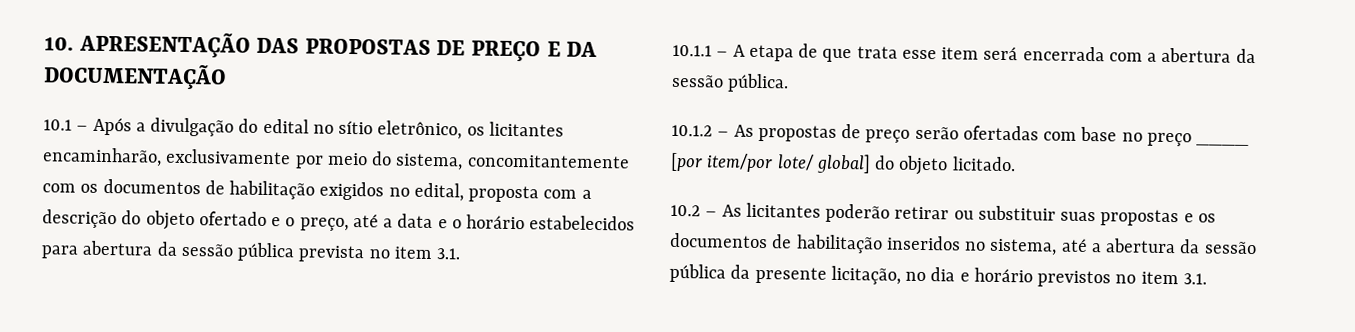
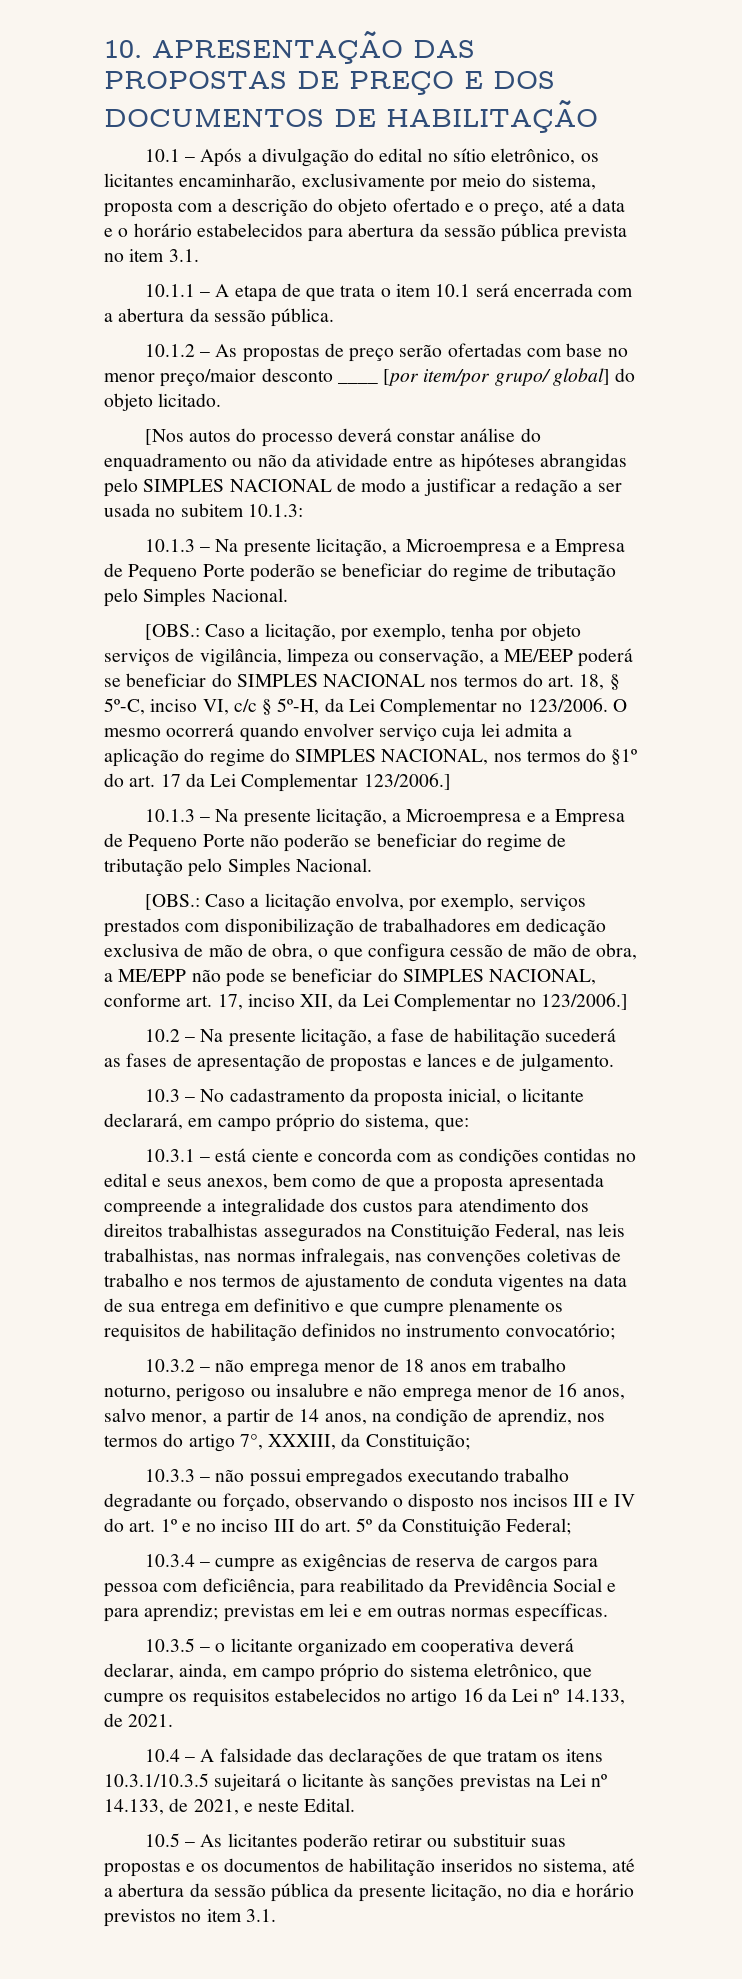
- 10. APRESENTAÇÃO DAS PROPOSTAS DE PREÇO E DA DOCUMENTAÇÃO
+ 10. APRESENTAÇÃO DAS PROPOSTAS DE PREÇO E DOS DOCUMENTOS DE HABILITAÇÃO
- 10.1 – Após a divulgação do edital no sítio eletrônico, os licitantes encaminharão, exclusivamente por meio do sistema, concomitantemente com os documentos de habilitação exigidos no edital, proposta com a descrição do objeto ofertado e o preço, até a data e o horário estabelecidos para abertura da sessão pública prevista no item 3.1.
+ 10.1 – Após a divulgação do edital no sítio eletrônico, os licitantes encaminharão, exclusivamente por meio do sistema, proposta com a descrição do objeto ofertado e o preço, até a data e o horário estabelecidos para abertura da sessão pública prevista no item 3.1.
- 10.1.1 – A etapa de que trata esse item será encerrada com a abertura da sessão pública.
+ 10.1.1 – A etapa de que trata o item 10.1 será encerrada com a abertura da sessão pública.
- 10.1.2 – As propostas de preço serão ofertadas com base no preço ____ [por item/por lote/ global] do objeto licitado.
+ 10.1.2 – As propostas de preço serão ofertadas com base no menor preço/maior desconto ____ [por item/por grupo/ global] do objeto licitado.
- 10.2 – As licitantes poderão retirar ou substituir suas propostas e os documentos de habilitação inseridos no sistema, até a abertura da sessão pública da presente licitação, no dia e horário previstos no item 3.1.
+ [Nos autos do processo deverá constar análise do enquadramento ou não da atividade entre as hipóteses abrangidas pelo SIMPLES NACIONAL de modo a justificar a redação a ser usada no subitem 10.1.3:
+ 10.1.3 – Na presente licitação, a Microempresa e a Empresa de Pequeno Porte poderão se beneficiar do regime de tributação pelo Simples Nacional.
+ [OBS.: Caso a licitação, por exemplo, tenha por objeto serviços de vigilância, limpeza ou conservação, a ME/EEP poderá se beneficiar do SIMPLES NACIONAL nos termos do art. 18, § 5º-C, inciso VI, c/c § 5º-H, da Lei Complementar no 123/2006. O mesmo ocorrerá quando envolver serviço cuja lei admita a aplicação do regime do SIMPLES NACIONAL, nos termos do §1º do art. 17 da Lei Complementar 123/2006.]
+ 10.1.3 – Na presente licitação, a Microempresa e a Empresa de Pequeno Porte não poderão se beneficiar do regime de tributação pelo Simples Nacional.
+ [OBS.: Caso a licitação envolva, por exemplo, serviços prestados com disponibilização de trabalhadores em dedicação exclusiva de mão de obra, o que configura cessão de mão de obra, a ME/EPP não pode se beneficiar do SIMPLES NACIONAL, conforme art. 17, inciso XII, da Lei Complementar no 123/2006.]
+ 10.2 – Na presente licitação, a fase de habilitação sucederá as fases de apresentação de propostas e lances e de julgamento.
+ 10.3 – No cadastramento da proposta inicial, o licitante declarará, em campo próprio do sistema, que:
+ 10.3.1 – está ciente e concorda com as condições contidas no edital e seus anexos, bem como de que a proposta apresentada compreende a integralidade dos custos para atendimento dos direitos trabalhistas assegurados na Constituição Federal, nas leis trabalhistas, nas normas infralegais, nas convenções coletivas de trabalho e nos termos de ajustamento de conduta vigentes na data de sua entrega em definitivo e que cumpre plenamente os requisitos de habilitação definidos no instrumento convocatório;
+ 10.3.2 – não emprega menor de 18 anos em trabalho noturno, perigoso ou insalubre e não emprega menor de 16 anos, salvo menor, a partir de 14 anos, na condição de aprendiz, nos termos do artigo 7°, XXXIII, da Constituição;
+ 10.3.3 – não possui empregados executando trabalho degradante ou forçado, observando o disposto nos incisos III e IV do art. 1º e no inciso III do art. 5º da Constituição Federal;
+ 10.3.4 – cumpre as exigências de reserva de cargos para pessoa com deficiência, para reabilitado da Previdência Social e para aprendiz; previstas em lei e em outras normas específicas.
+ 10.3.5 – o licitante organizado em cooperativa deverá declarar, ainda, em campo próprio do sistema eletrônico, que cumpre os requisitos estabelecidos no artigo 16 da Lei nº 14.133, de 2021.
+ 10.4 – A falsidade das declarações de que tratam os itens 10.3.1/10.3.5 sujeitará o licitante às sanções previstas na Lei nº 14.133, de 2021, e neste Edital.
+ 10.5 – As licitantes poderão retirar ou substituir suas propostas e os documentos de habilitação inseridos no sistema, até a abertura da sessão pública da presente licitação, no dia e horário previstos no item 3.1.

